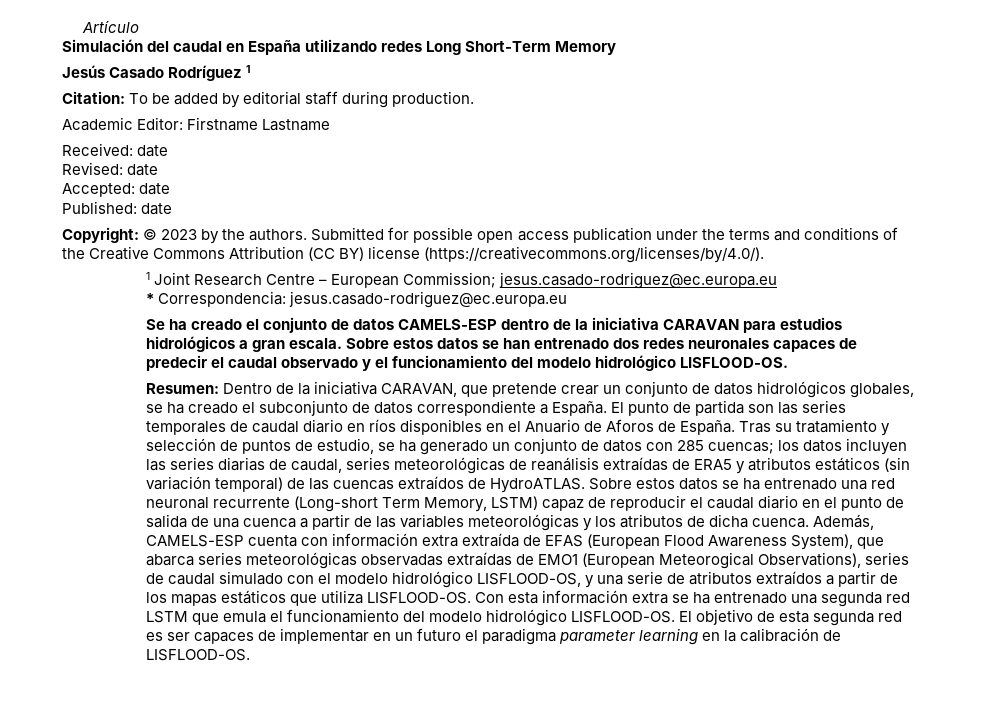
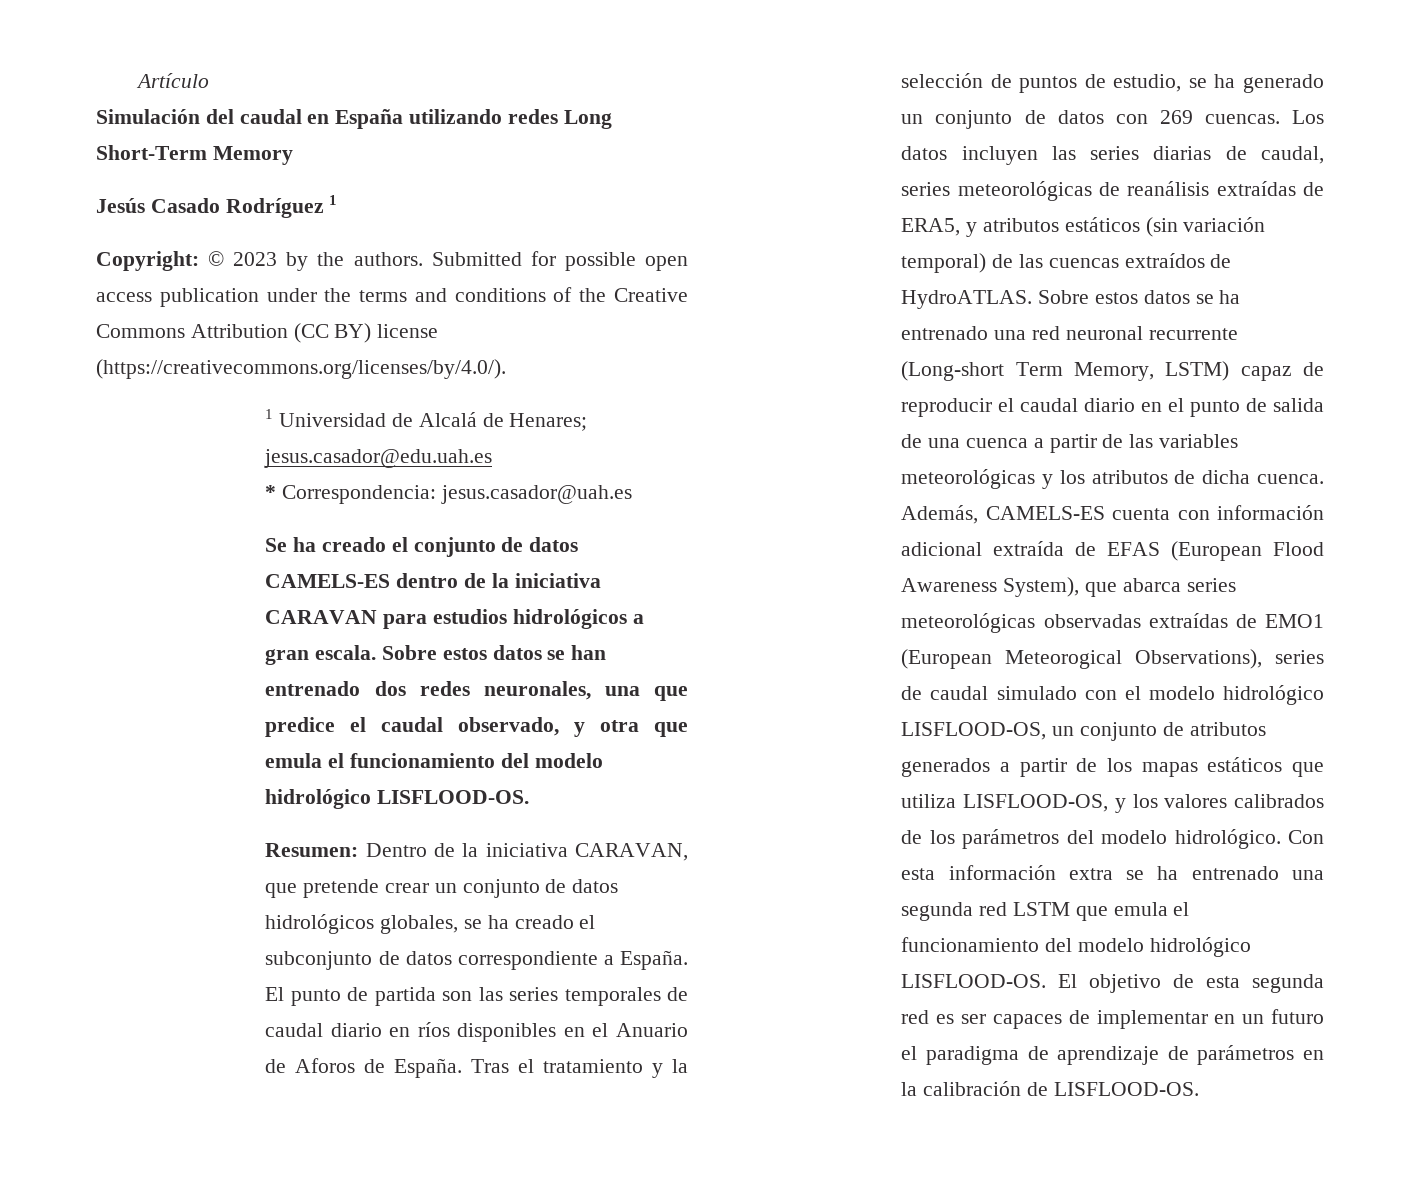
- Citation: To be added by editorial staff during production.
- Academic Editor: Firstname Lastname
- Received: date
- Revised: date
- Accepted: date
- Published: date
- 1 Joint Research Centre – European Commission; jesus.casado-rodriguez@ec.europa.eu
+ 1 Universidad de Alcalá de Henares; jesus.casador@edu.uah.es
- * Correspondencia: jesus.casado-rodriguez@ec.europa.eu
+ * Correspondencia: jesus.casador@uah.es
- Se ha creado el conjunto de datos CAMELS-ESP dentro de la iniciativa CARAVAN para estudios hidrológicos a gran escala.
+ Se ha creado el conjunto de datos CAMELS-ES dentro de la iniciativa CARAVAN para estudios hidrológicos a gran escala.
- Sobre estos datos se han entrenado dos redes neuronales capaces de predecir el caudal observado y el funcionamiento del modelo hidrológico LISFLOOD-OS.
+ Sobre estos datos se han entrenado dos redes neuronales, una que predice el caudal observado, y otra que emula el funcionamiento del modelo hidrológico LISFLOOD-OS.
- Tras su tratamiento y selección de puntos de estudio, se ha generado un conjunto de datos con 285 cuencas; los datos incluyen las series diarias de caudal, series meteorológicas de reanálisis extraídas de ERA5 y atributos estáticos (sin variación temporal) de las cuencas extraídos de HydroATLAS.
+ Tras el tratamiento y la selección de puntos de estudio, se ha generado un conjunto de datos con 269 cuencas. Los datos incluyen las series diarias de caudal, series meteorológicas de reanálisis extraídas de ERA5, y atributos estáticos (sin variación temporal) de las cuencas extraídos de HydroATLAS.
- Además, CAMELS-ESP cuenta con información extra extraída de EFAS (European Flood Awareness System), que abarca series meteorológicas observadas extraídas de EMO1 (European Meteorogical Observations), series de caudal simulado con el modelo hidrológico LISFLOOD-OS, y una serie de atributos extraídos a partir de los mapas estáticos que utiliza LISFLOOD-OS.
+ Además, CAMELS-ES cuenta con información adicional extraída de EFAS (European Flood Awareness System), que abarca series meteorológicas observadas extraídas de EMO1 (European Meteorogical Observations), series de caudal simulado con el modelo hidrológico LISFLOOD-OS, un conjunto de atributos generados a partir de los mapas estáticos que utiliza LISFLOOD-OS, y los valores calibrados de los parámetros del modelo hidrológico.
- El objetivo de esta segunda red es ser capaces de implementar en un futuro el paradigma parameter learning en la calibración de LISFLOOD-OS.
+ El objetivo de esta segunda red es ser capaces de implementar en un futuro el paradigma de aprendizaje de parámetros en la calibración de LISFLOOD-OS.

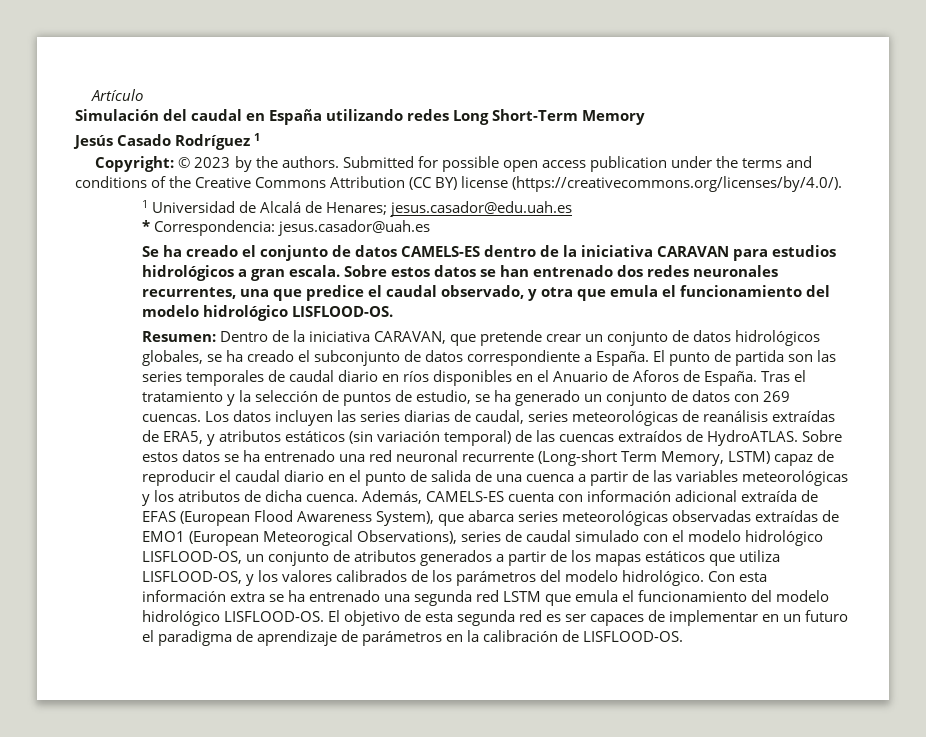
- Sobre estos datos se han entrenado dos redes neuronales, una que predice el caudal observado, y otra que emula el funcionamiento del modelo hidrológico LISFLOOD-OS.
+ Sobre estos datos se han entrenado dos redes neuronales recurrentes, una que predice el caudal observado, y otra que emula el funcionamiento del modelo hidrológico LISFLOOD-OS.

